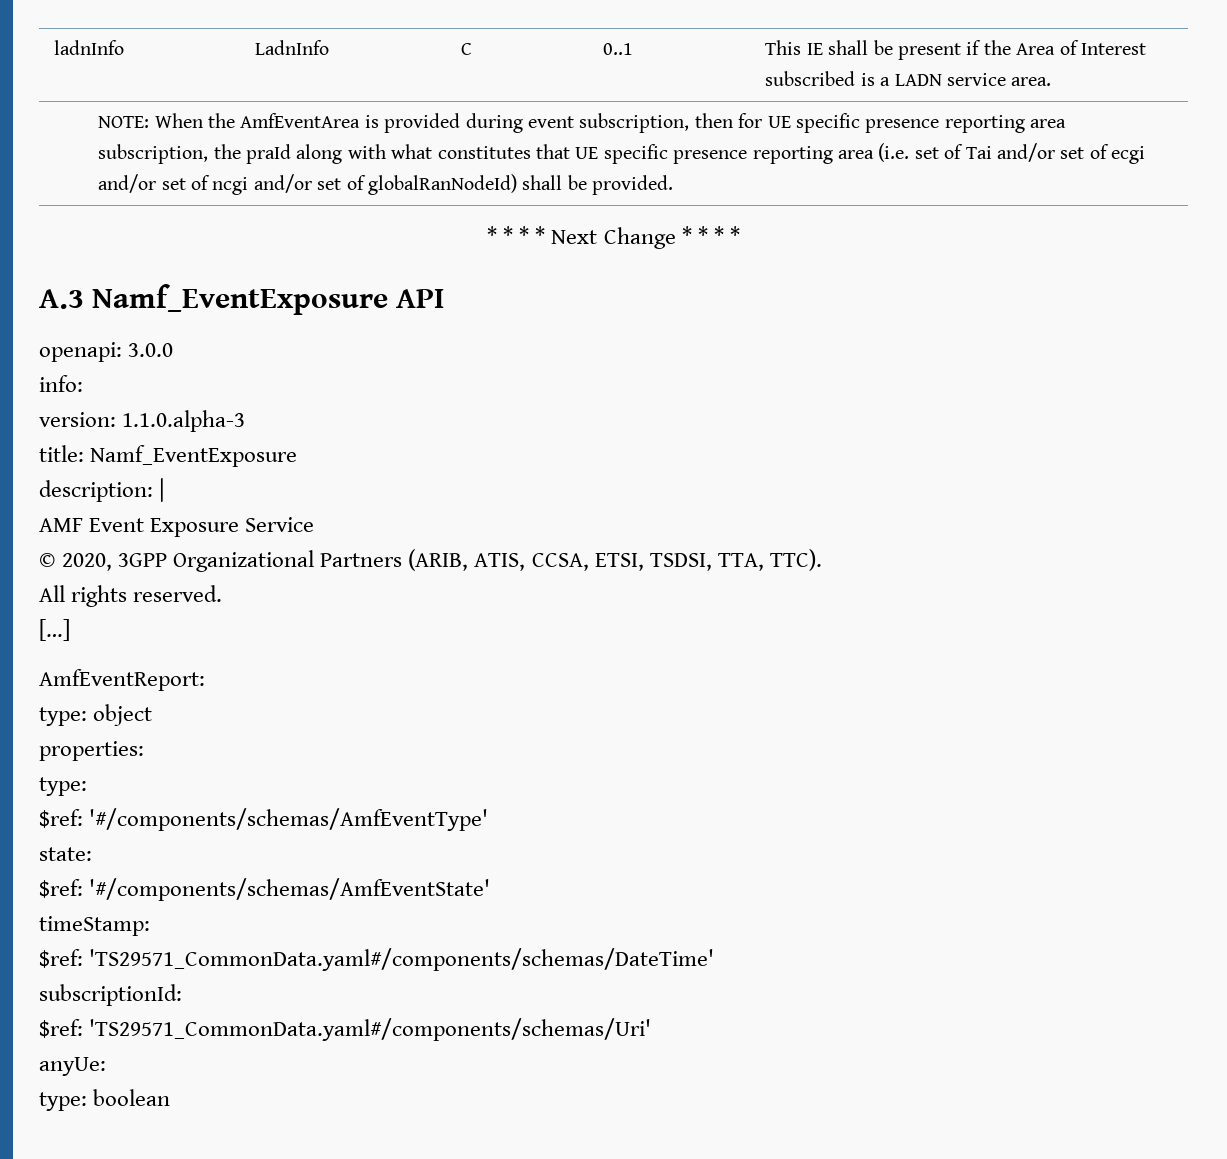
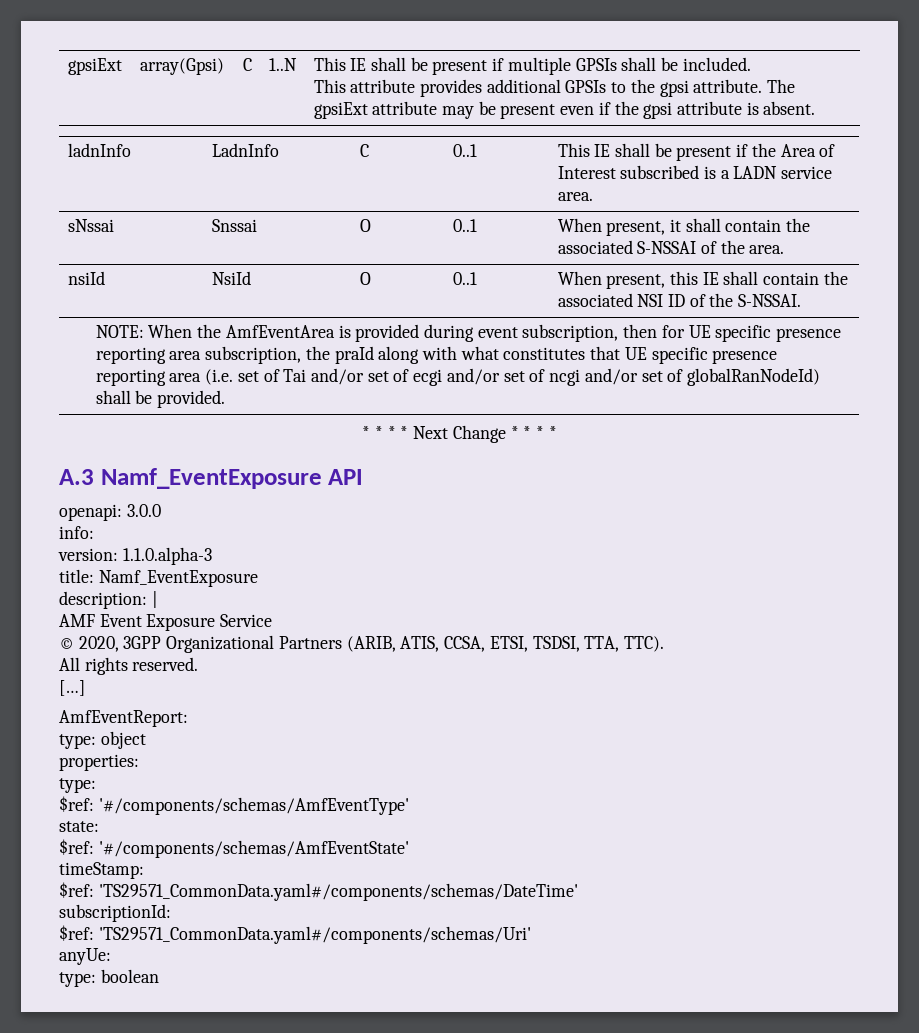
+ gpsiExt | array(Gpsi) | C | 1..N | This IE shall be present if multiple GPSIs shall be included.
+ This attribute provides additional GPSIs to the gpsi attribute. The gpsiExt attribute may be present even if the gpsi attribute is absent.
+ sNssai | Snssai | O | 0..1 | When present, it shall contain the associated S-NSSAI of the area.
+ nsiId | NsiId | O | 0..1 | When present, this IE shall contain the associated NSI ID of the S-NSSAI.

